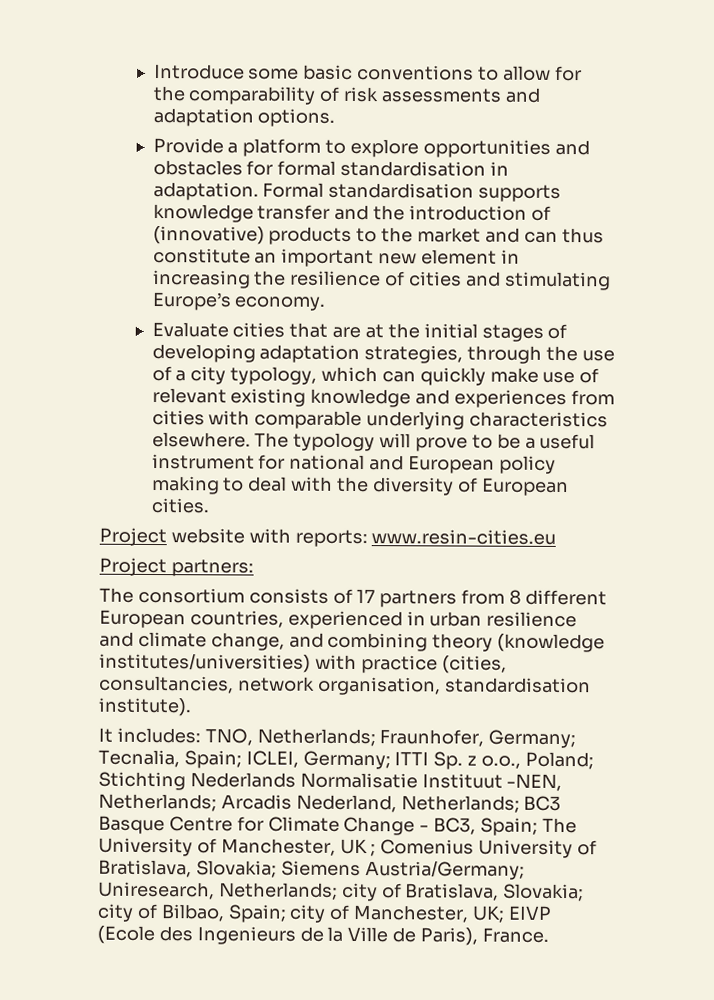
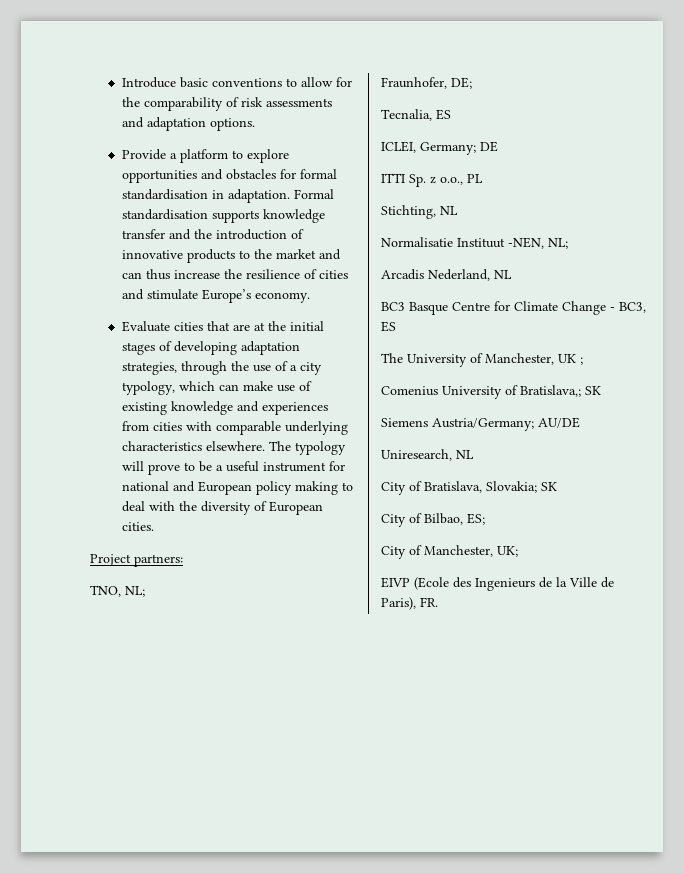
- Introduce some basic conventions to allow for the comparability of risk assessments and adaptation options.
+ Introduce basic conventions to allow for the comparability of risk assessments and adaptation options.
- Formal standardisation supports knowledge transfer and the introduction of (innovative) products to the market and can thus constitute an important new element in increasing the resilience of cities and stimulating Europe’s economy.
+ Formal standardisation supports knowledge transfer and the introduction of innovative products to the market and can thus increase the resilience of cities and stimulate Europe’s economy.
- Evaluate cities that are at the initial stages of developing adaptation strategies, through the use of a city typology, which can quickly make use of relevant existing knowledge and experiences from cities with comparable underlying characteristics elsewhere.
+ Evaluate cities that are at the initial stages of developing adaptation strategies, through the use of a city typology, which can make use of existing knowledge and experiences from cities with comparable underlying characteristics elsewhere.
- Project website with reports: www.resin-cities.eu
  Project partners:
- The consortium consists of 17 partners from 8 different European countries, experienced in urban resilience and climate change, and combining theory (knowledge institutes/universities) with practice (cities, consultancies, network organisation, standardisation institute).
- It includes: TNO, Netherlands; Fraunhofer, Germany; Tecnalia, Spain; ICLEI, Germany; ITTI Sp. z o.o., Poland; Stichting Nederlands Normalisatie Instituut -NEN, Netherlands; Arcadis Nederland, Netherlands; BC3 Basque Centre for Climate Change - BC3, Spain; The University of Manchester, UK ; Comenius University of Bratislava, Slovakia; Siemens Austria/Germany; Uniresearch, Netherlands; city of Bratislava, Slovakia; city of Bilbao, Spain; city of Manchester, UK; EIVP (Ecole des Ingenieurs de la Ville de Paris), France.
+ TNO, NL;
+ Fraunhofer, DE;
+ Tecnalia, ES
+ ICLEI, Germany; DE
+ ITTI Sp. z o.o., PL
+ Stichting, NL
+ Normalisatie Instituut -NEN, NL;
+ Arcadis Nederland, NL
+ BC3 Basque Centre for Climate Change - BC3, ES
+ The University of Manchester, UK ;
+ Comenius University of Bratislava,; SK
+ Siemens Austria/Germany; AU/DE
+ Uniresearch, NL
+ City of Bratislava, Slovakia; SK
+ City of Bilbao, ES;
+ City of Manchester, UK;
+ EIVP (Ecole des Ingenieurs de la Ville de Paris), FR.

